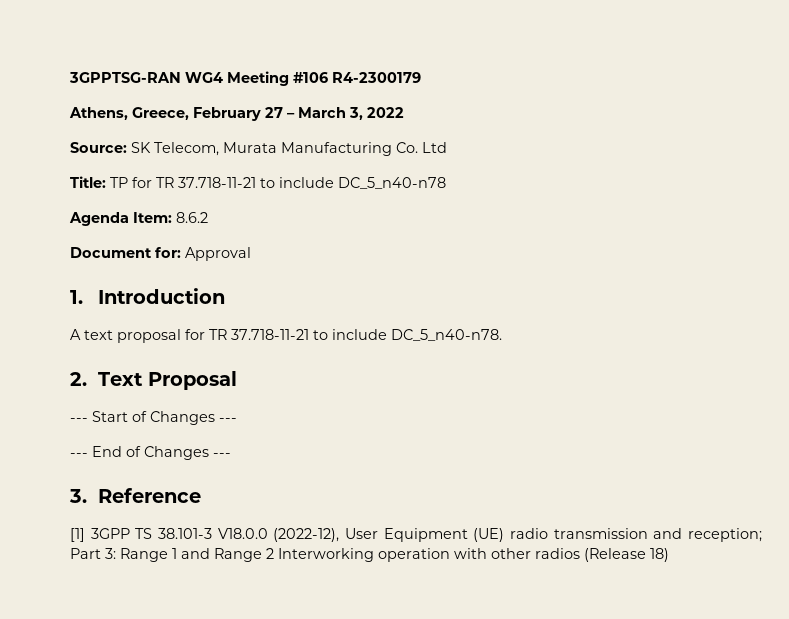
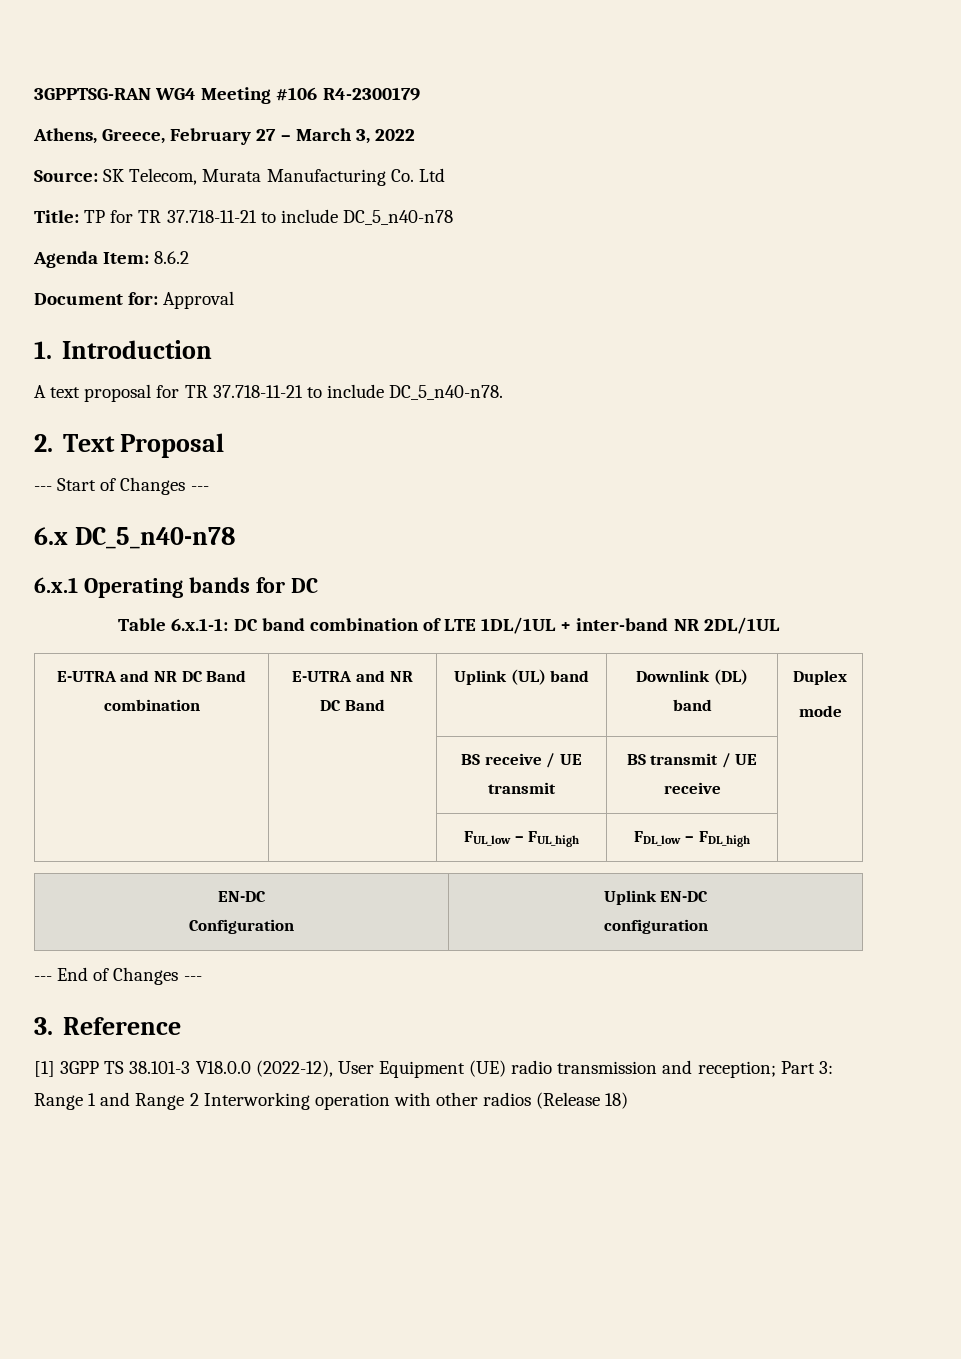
+ 6.x DC_5_n40-n78
+ 6.x.1 Operating bands for DC
+ Table 6.x.1-1: DC band combination of LTE 1DL/1UL + inter-band NR 2DL/1UL
+ E-UTRA and NR DC Band combination | E-UTRA and NR DC Band | Uplink (UL) band | Downlink (DL) band | Duplex
+ mode
+ | | BS receive / UE transmit | BS transmit / UE receive |
+ | | FUL_low – FUL_high | FDL_low – FDL_high |
+ EN-DC
+ Configuration | Uplink EN-DC
+ configuration

